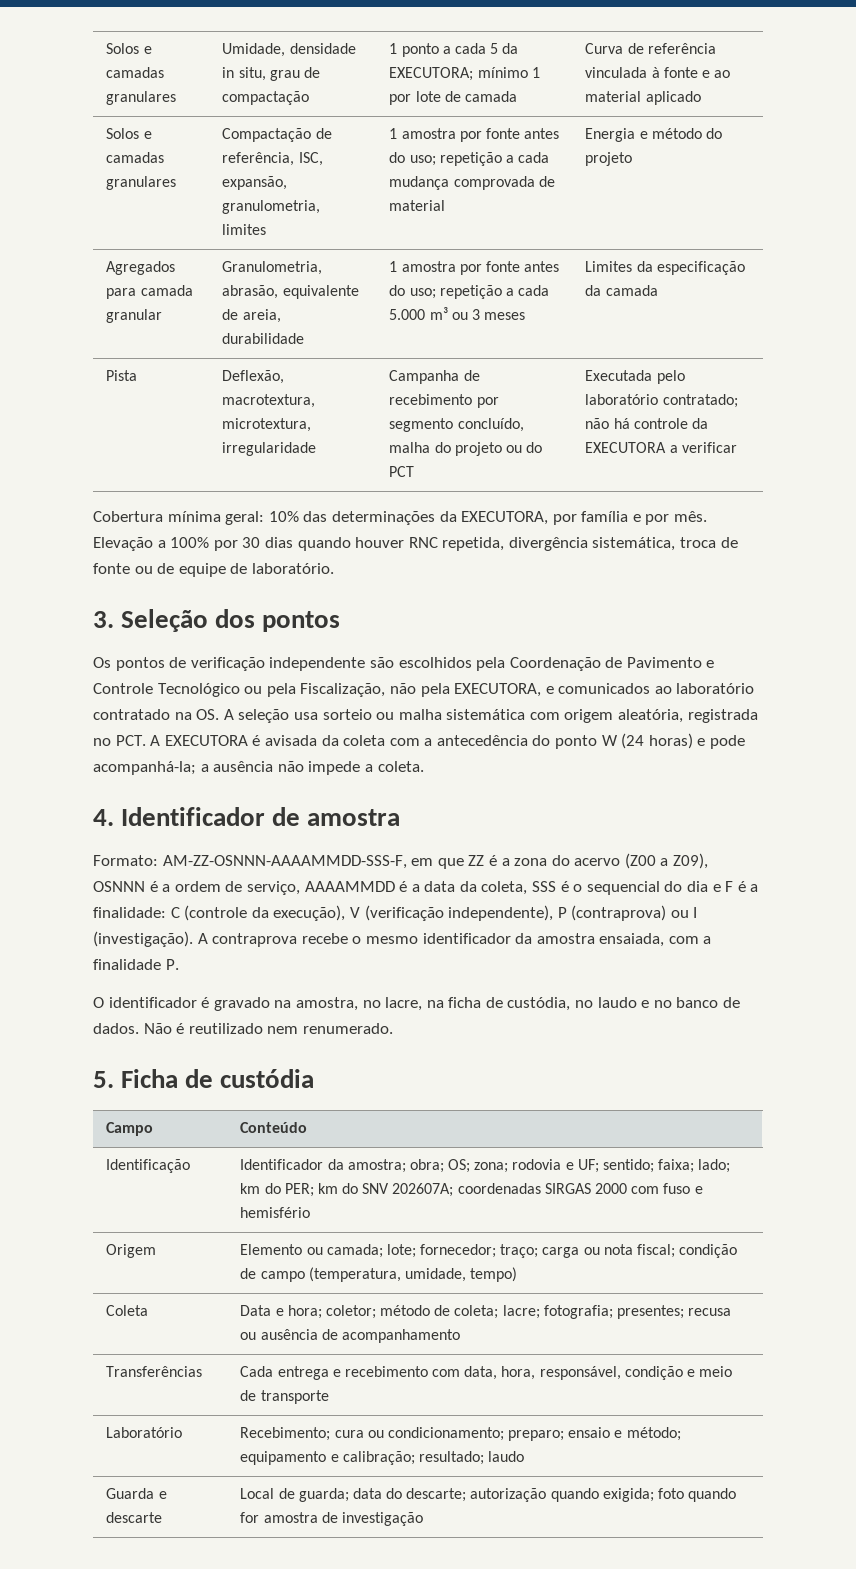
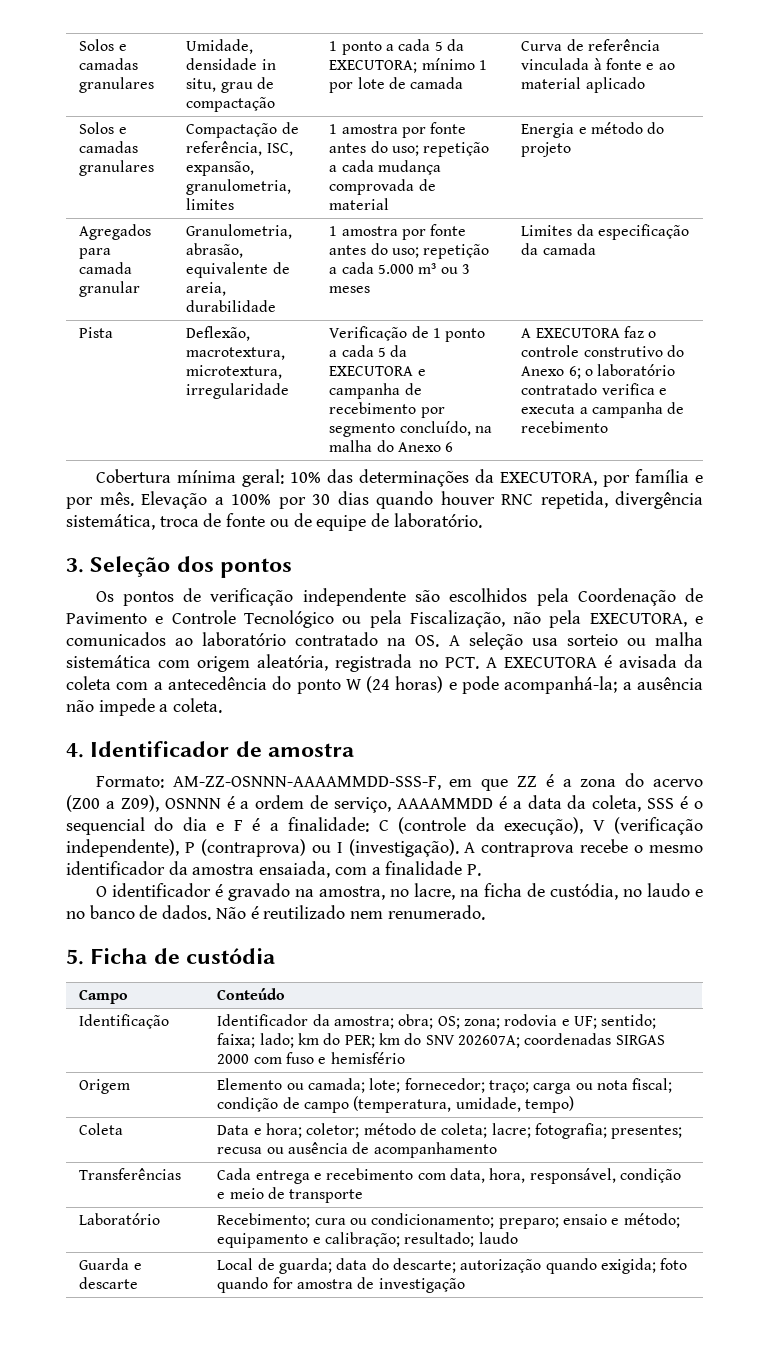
- Campanha de recebimento por segmento concluído, malha do projeto ou do PCT | Executada pelo laboratório contratado; não há controle da EXECUTORA a verificar
+ Verificação de 1 ponto a cada 5 da EXECUTORA e campanha de recebimento por segmento concluído, na malha do Anexo 6 | A EXECUTORA faz o controle construtivo do Anexo 6; o laboratório contratado verifica e executa a campanha de recebimento

